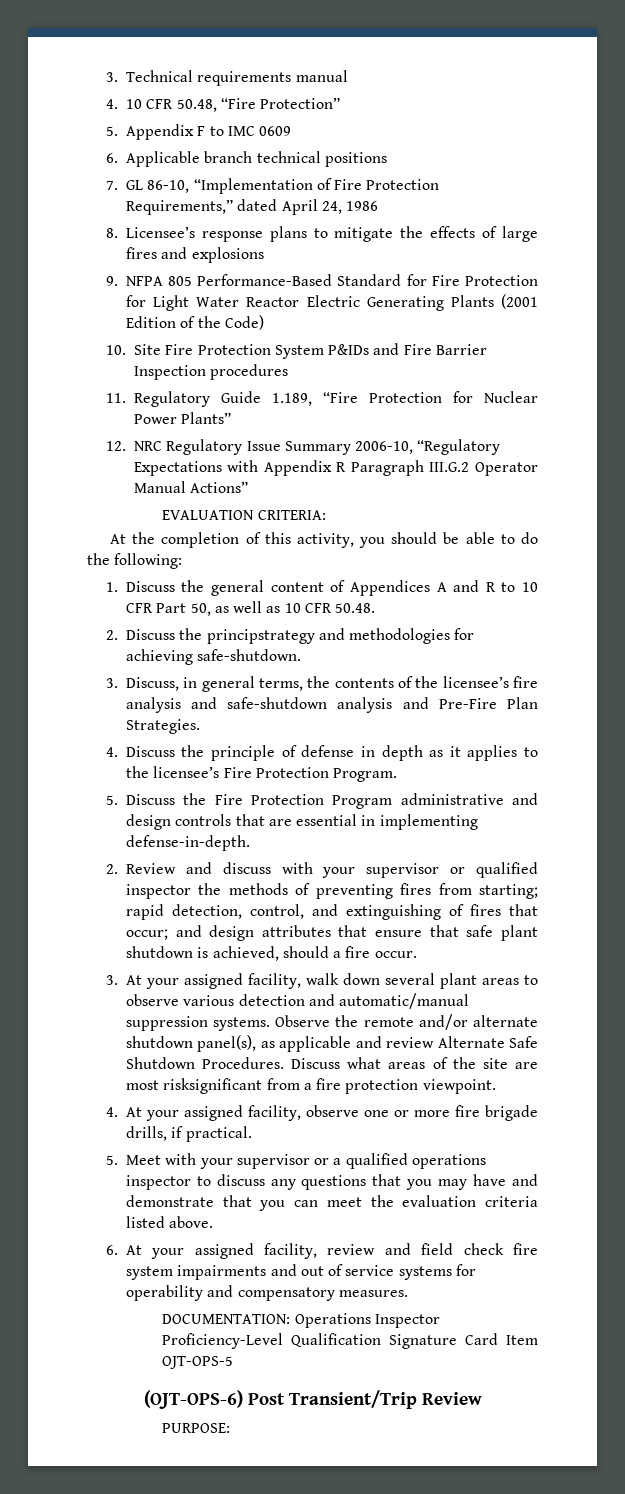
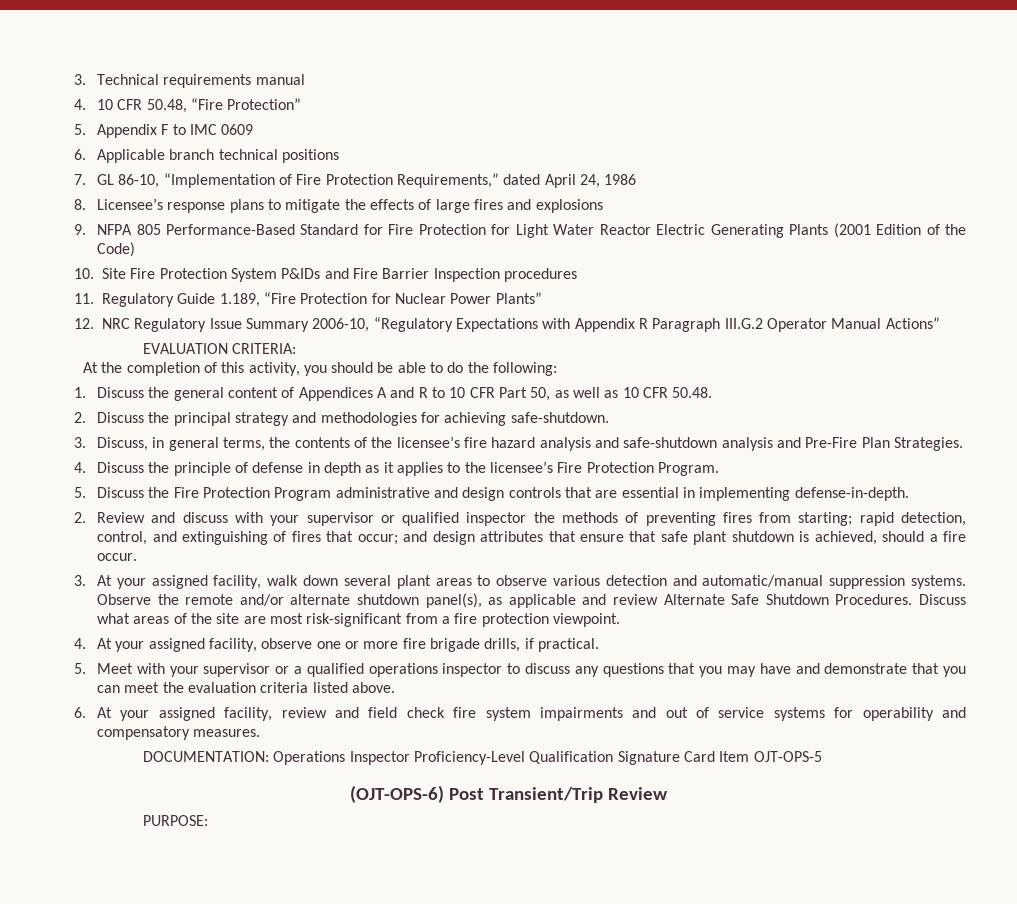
- 2. Discuss the principstrategy and methodologies for achieving safe-shutdown.
+ 2. Discuss the principal strategy and methodologies for achieving safe-shutdown.
- 3. Discuss, in general terms, the contents of the licensee’s fire analysis and safe-shutdown analysis and Pre-Fire Plan Strategies.
+ 3. Discuss, in general terms, the contents of the licensee’s fire hazard analysis and safe-shutdown analysis and Pre-Fire Plan Strategies.
- Discuss what areas of the site are most risksignificant from a fire protection viewpoint.
+ Discuss what areas of the site are most risk-significant from a fire protection viewpoint.

